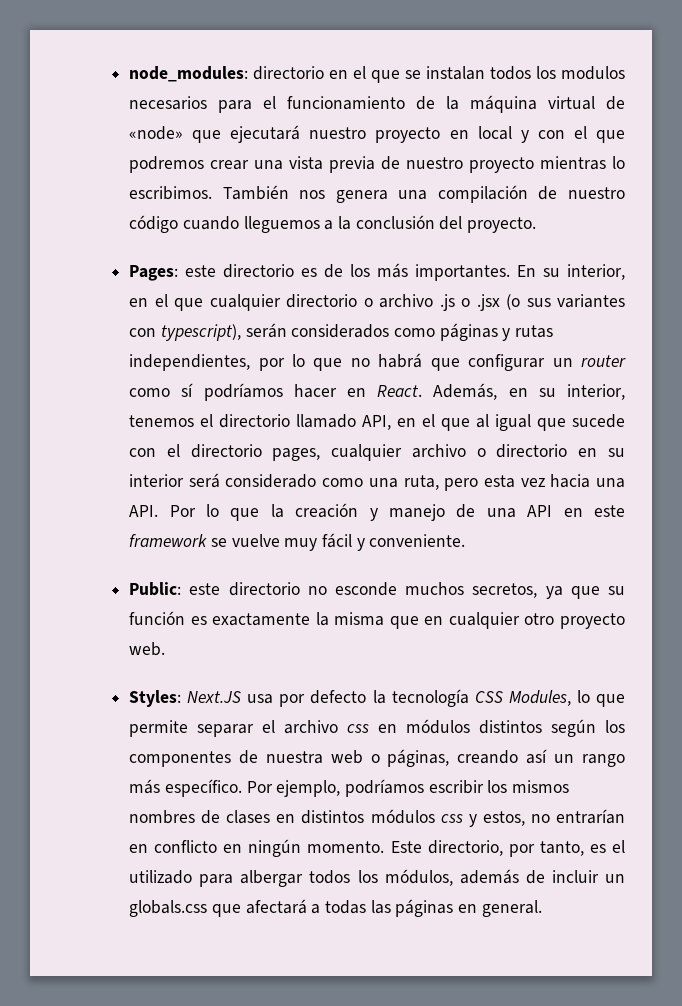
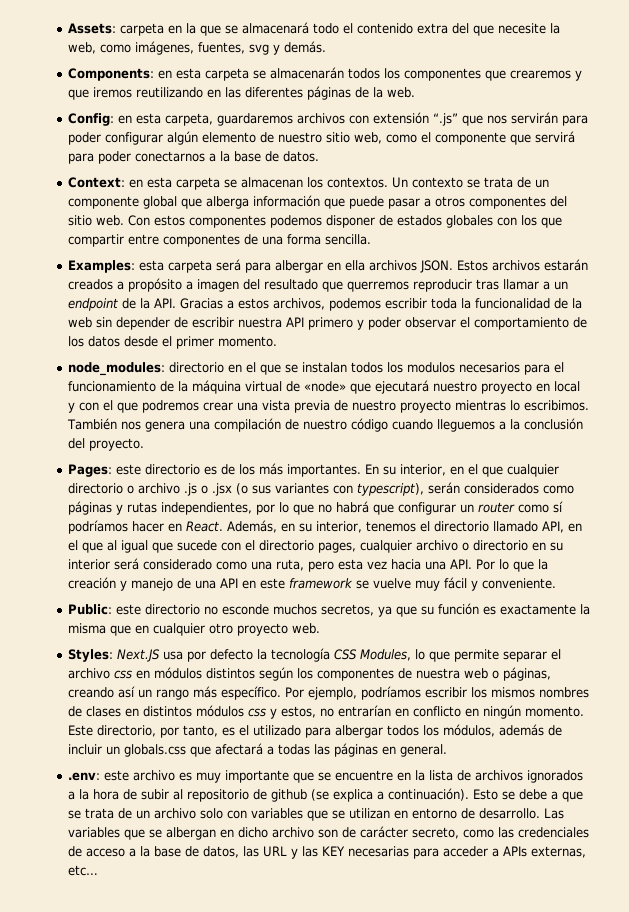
+ Assets: carpeta en la que se almacenará todo el contenido extra del que necesite la web, como imágenes, fuentes, svg y demás.
+ Components: en esta carpeta se almacenarán todos los componentes que crearemos y que iremos reutilizando en las diferentes páginas de la web.
+ Config: en esta carpeta, guardaremos archivos con extensión “.js” que nos servirán para poder configurar algún elemento de nuestro sitio web, como el componente que servirá para poder conectarnos a la base de datos.
+ Context: en esta carpeta se almacenan los contextos. Un contexto se trata de un componente global que alberga información que puede pasar a otros componentes del sitio web. Con estos componentes podemos disponer de estados globales con los que compartir entre componentes de una forma sencilla.
+ Examples: esta carpeta será para albergar en ella archivos JSON. Estos archivos estarán creados a propósito a imagen del resultado que querremos reproducir tras llamar a un endpoint de la API. Gracias a estos archivos, podemos escribir toda la funcionalidad de la web sin depender de escribir nuestra API primero y poder observar el comportamiento de los datos desde el primer momento.
+ .env: este archivo es muy importante que se encuentre en la lista de archivos ignorados a la hora de subir al repositorio de github (se explica a continuación). Esto se debe a que se trata de un archivo solo con variables que se utilizan en entorno de desarrollo. Las variables que se albergan en dicho archivo son de carácter secreto, como las credenciales de acceso a la base de datos, las URL y las KEY necesarias para acceder a APIs externas, etc…

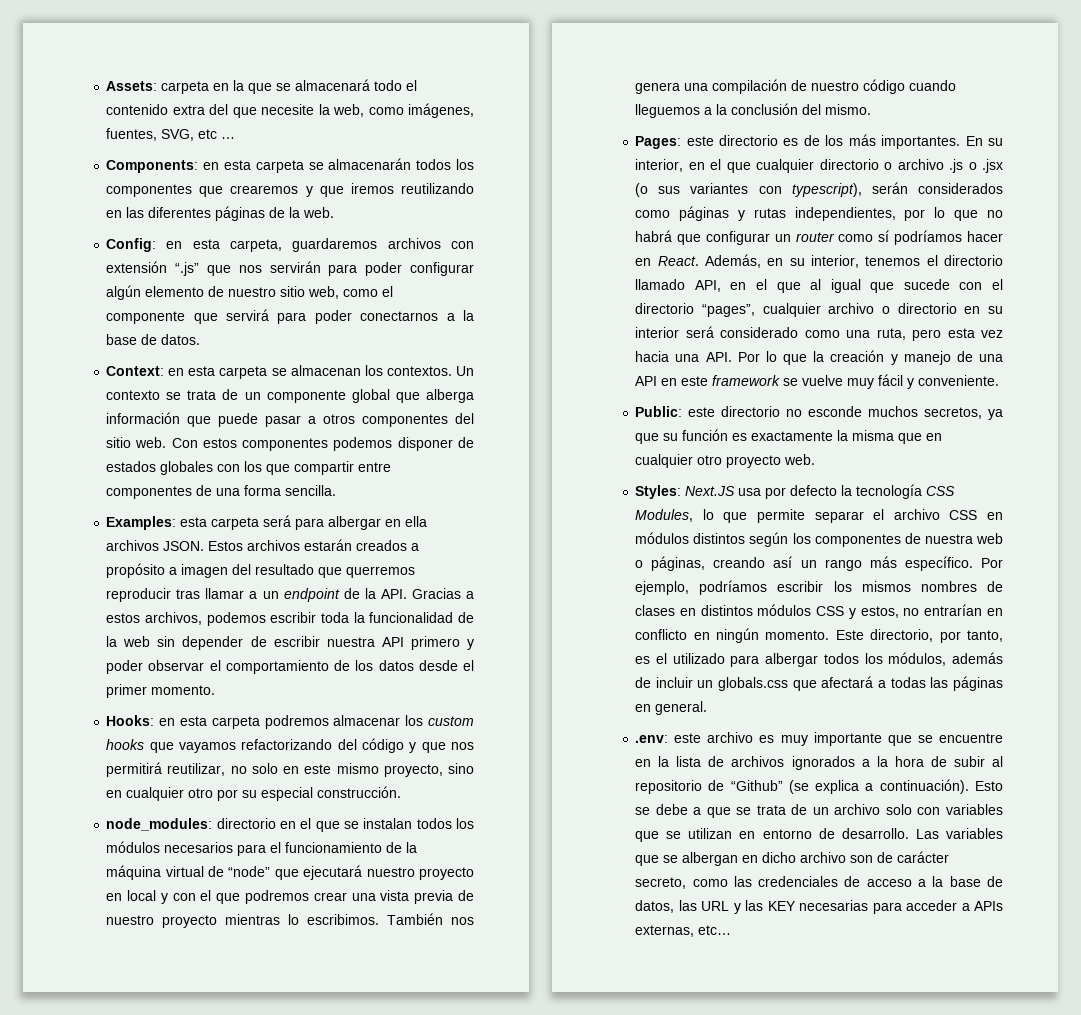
- Assets: carpeta en la que se almacenará todo el contenido extra del que necesite la web, como imágenes, fuentes, svg y demás.
+ Assets: carpeta en la que se almacenará todo el contenido extra del que necesite la web, como imágenes, fuentes, SVG, etc …
+ Hooks: en esta carpeta podremos almacenar los custom hooks que vayamos refactorizando del código y que nos permitirá reutilizar, no solo en este mismo proyecto, sino en cualquier otro por su especial construcción.
- node_modules: directorio en el que se instalan todos los modulos necesarios para el funcionamiento de la máquina virtual de «node» que ejecutará nuestro proyecto en local y con el que podremos crear una vista previa de nuestro proyecto mientras lo escribimos.
+ node_modules: directorio en el que se instalan todos los módulos necesarios para el funcionamiento de la máquina virtual de “node” que ejecutará nuestro proyecto en local y con el que podremos crear una vista previa de nuestro proyecto mientras lo escribimos.
- También nos genera una compilación de nuestro código cuando lleguemos a la conclusión del proyecto.
+ También nos genera una compilación de nuestro código cuando lleguemos a la conclusión del mismo.
- Además, en su interior, tenemos el directorio llamado API, en el que al igual que sucede con el directorio pages, cualquier archivo o directorio en su interior será considerado como una ruta, pero esta vez hacia una API. Por lo que la creación y manejo de una API en este framework se vuelve muy fácil y conveniente.
+ Además, en su interior, tenemos el directorio llamado API, en el que al igual que sucede con el directorio “pages”, cualquier archivo o directorio en su interior será considerado como una ruta, pero esta vez hacia una API. Por lo que la creación y manejo de una API en este framework se vuelve muy fácil y conveniente.
- Styles: Next.JS usa por defecto la tecnología CSS Modules, lo que permite separar el archivo css en módulos distintos según los componentes de nuestra web o páginas, creando así un rango más específico.
+ Styles: Next.JS usa por defecto la tecnología CSS Modules, lo que permite separar el archivo CSS en módulos distintos según los componentes de nuestra web o páginas, creando así un rango más específico.
- Por ejemplo, podríamos escribir los mismos nombres de clases en distintos módulos css y estos, no entrarían en conflicto en ningún momento.
+ Por ejemplo, podríamos escribir los mismos nombres de clases en distintos módulos CSS y estos, no entrarían en conflicto en ningún momento.
- .env: este archivo es muy importante que se encuentre en la lista de archivos ignorados a la hora de subir al repositorio de github (se explica a continuación).
+ .env: este archivo es muy importante que se encuentre en la lista de archivos ignorados a la hora de subir al repositorio de “Github” (se explica a continuación).

